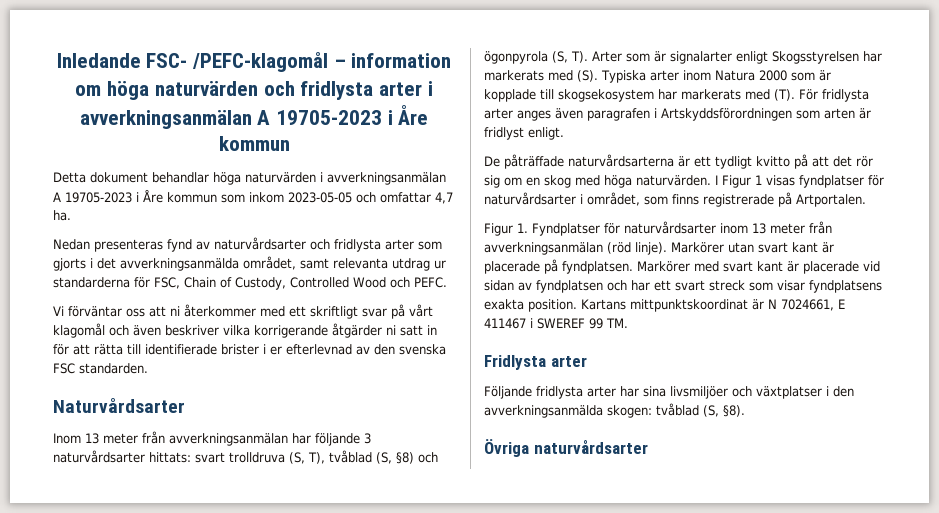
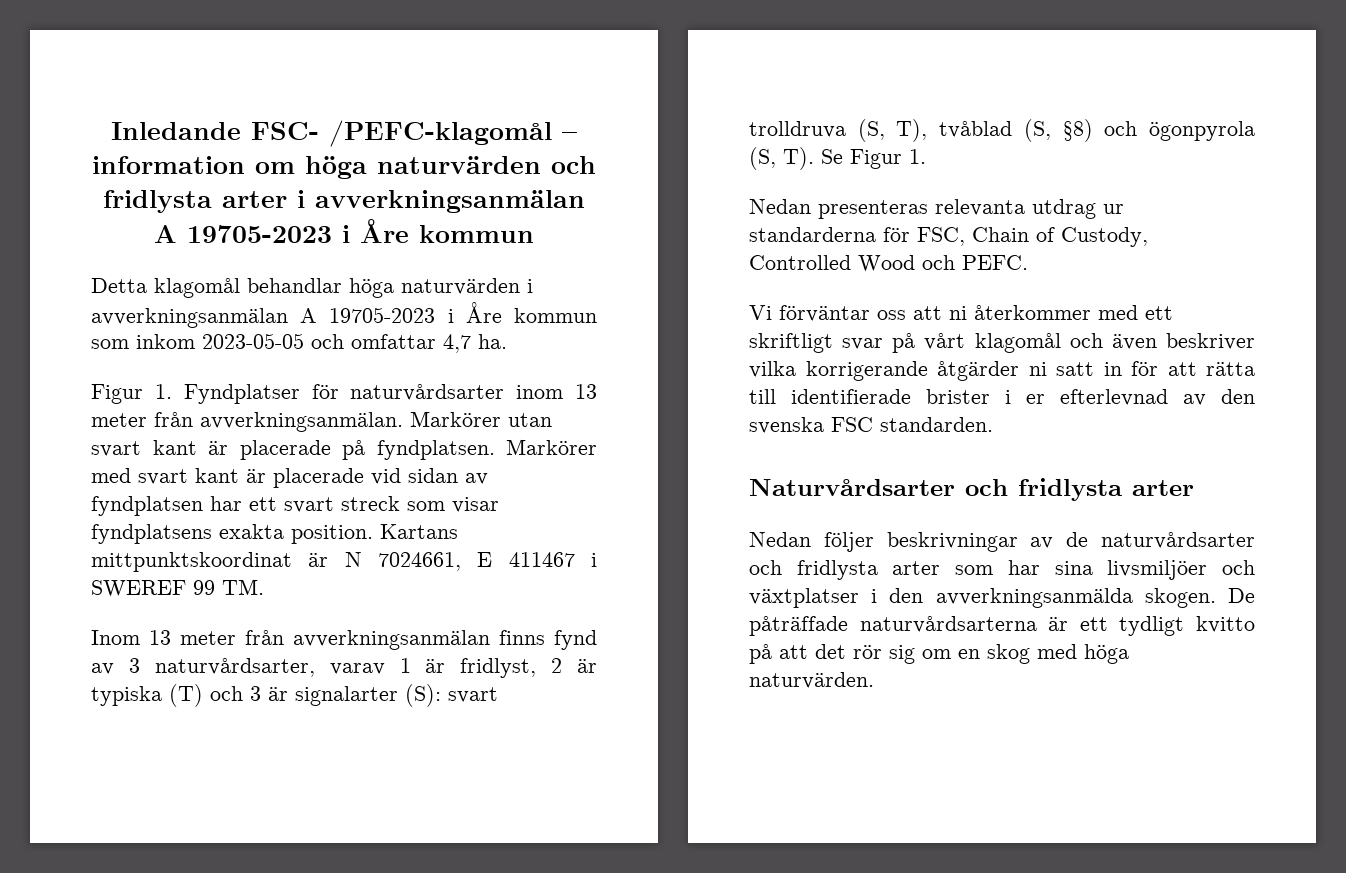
- Detta dokument behandlar höga naturvärden i avverkningsanmälan A 19705-2023 i Åre kommun som inkom 2023-05-05 och omfattar 4,7 ha.
+ Detta klagomål behandlar höga naturvärden i avverkningsanmälan A 19705-2023 i Åre kommun som inkom 2023-05-05 och omfattar 4,7 ha.
- Nedan presenteras fynd av naturvårdsarter och fridlysta arter som gjorts i det avverkningsanmälda området, samt relevanta utdrag ur standarderna för FSC, Chain of Custody, Controlled Wood och PEFC.
+ Figur 1. Fyndplatser för naturvårdsarter inom 13 meter från avverkningsanmälan. Markörer utan svart kant är placerade på fyndplatsen. Markörer med svart kant är placerade vid sidan av fyndplatsen har ett svart streck som visar fyndplatsens exakta position. Kartans mittpunktskoordinat är N 7024661, E 411467 i SWEREF 99 TM.
+ Inom 13 meter från avverkningsanmälan finns fynd av 3 naturvårdsarter, varav 1 är fridlyst, 2 är typiska (T) och 3 är signalarter (S): svart trolldruva (S, T), tvåblad (S, §8) och ögonpyrola (S, T). Se Figur 1.
+ Nedan presenteras relevanta utdrag ur standarderna för FSC, Chain of Custody, Controlled Wood och PEFC.
- Naturvårdsarter
- Inom 13 meter från avverkningsanmälan har följande 3 naturvårdsarter hittats: svart trolldruva (S, T), tvåblad (S, §8) och ögonpyrola (S, T). Arter som är signalarter enligt Skogsstyrelsen har markerats med (S). Typiska arter inom Natura 2000 som är kopplade till skogsekosystem har markerats med (T). För fridlysta arter anges även paragrafen i Artskyddsförordningen som arten är fridlyst enligt.
- De påträffade naturvårdsarterna är ett tydligt kvitto på att det rör sig om en skog med höga naturvärden. I Figur 1 visas fyndplatser för naturvårdsarter i området, som finns registrerade på Artportalen.
- Figur 1. Fyndplatser för naturvårdsarter inom 13 meter från avverkningsanmälan (röd linje). Markörer utan svart kant är placerade på fyndplatsen. Markörer med svart kant är placerade vid sidan av fyndplatsen och har ett svart streck som visar fyndplatsens exakta position. Kartans mittpunktskoordinat är N 7024661, E 411467 i SWEREF 99 TM.
- Fridlysta arter
- Följande fridlysta arter har sina livsmiljöer och växtplatser i den avverkningsanmälda skogen: tvåblad (S, §8).
- Övriga naturvårdsarter
+ Naturvårdsarter och fridlysta arter
+ Nedan följer beskrivningar av de naturvårdsarter och fridlysta arter som har sina livsmiljöer och växtplatser i den avverkningsanmälda skogen. De påträffade naturvårdsarterna är ett tydligt kvitto på att det rör sig om en skog med höga naturvärden.

